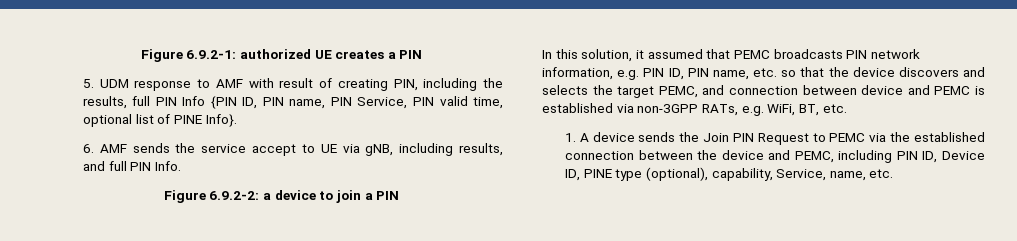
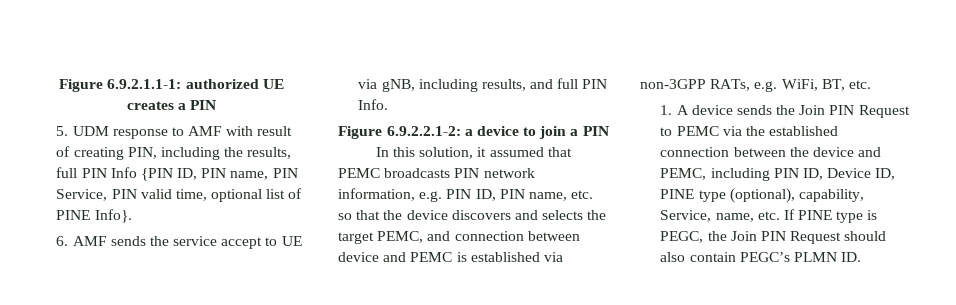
- Figure 6.9.2-1: authorized UE creates a PIN
+ Figure 6.9.2.1.1-1: authorized UE creates a PIN
- Figure 6.9.2-2: a device to join a PIN
+ Figure 6.9.2.2.1-2: a device to join a PIN
- 1. A device sends the Join PIN Request to PEMC via the established connection between the device and PEMC, including PIN ID, Device ID, PINE type (optional), capability, Service, name, etc.
+ 1. A device sends the Join PIN Request to PEMC via the established connection between the device and PEMC, including PIN ID, Device ID, PINE type (optional), capability, Service, name, etc. If PINE type is PEGC, the Join PIN Request should also contain PEGC’s PLMN ID.

